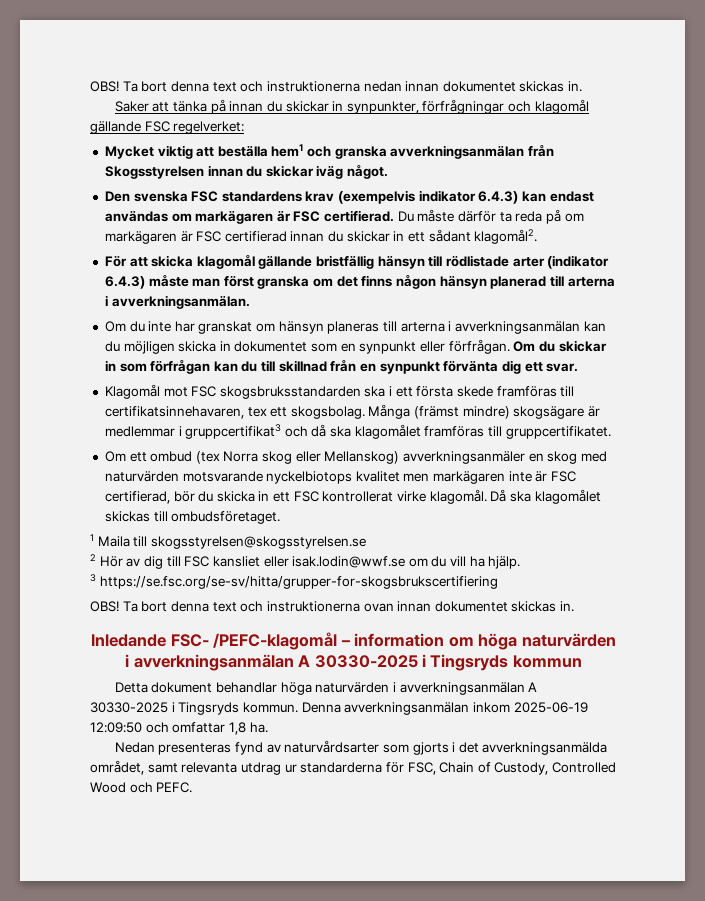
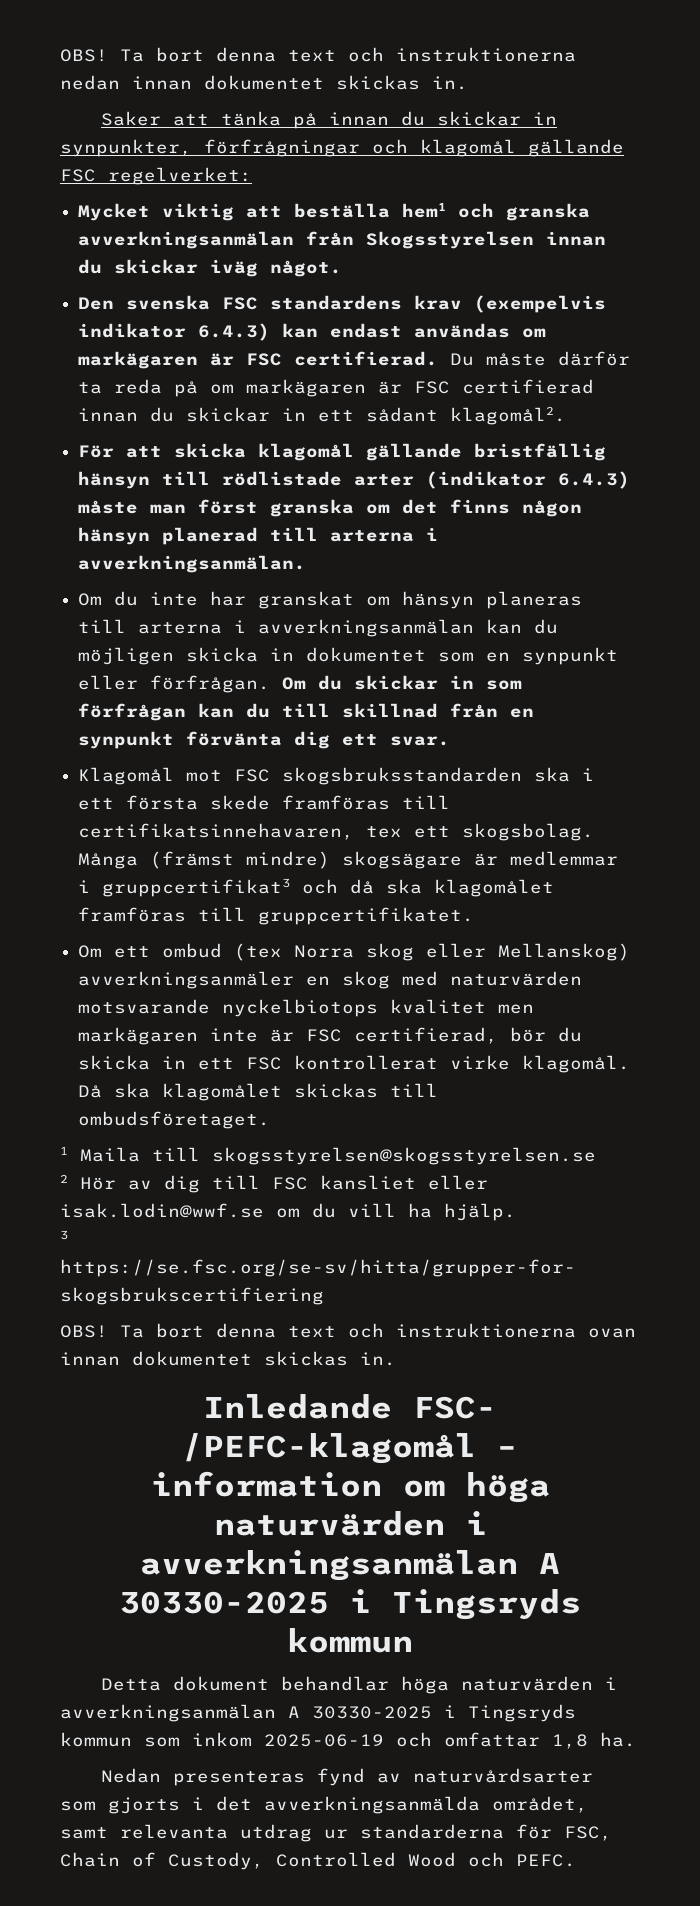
- Detta dokument behandlar höga naturvärden i avverkningsanmälan A 30330-2025 i Tingsryds kommun. Denna avverkningsanmälan inkom 2025-06-19 12:09:50 och omfattar 1,8 ha.
+ Detta dokument behandlar höga naturvärden i avverkningsanmälan A 30330-2025 i Tingsryds kommun som inkom 2025-06-19 och omfattar 1,8 ha.

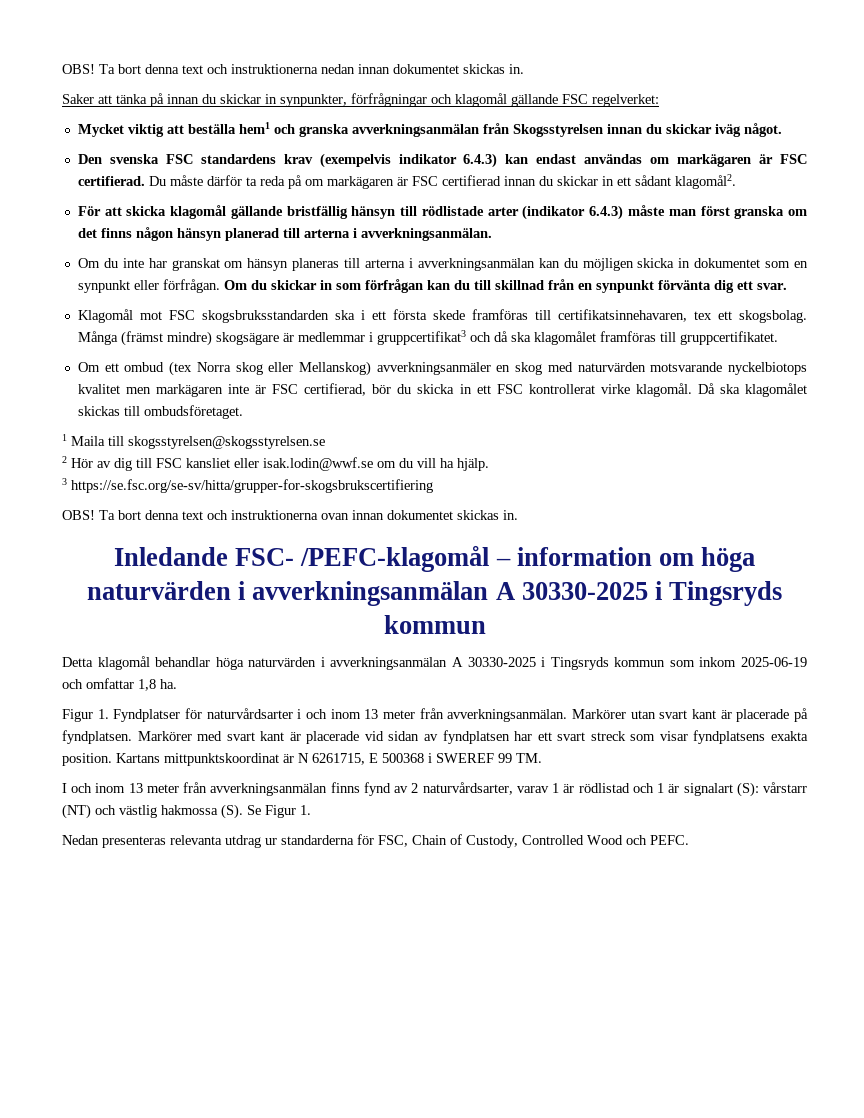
- Detta dokument behandlar höga naturvärden i avverkningsanmälan A 30330-2025 i Tingsryds kommun som inkom 2025-06-19 och omfattar 1,8 ha.
+ Detta klagomål behandlar höga naturvärden i avverkningsanmälan A 30330-2025 i Tingsryds kommun som inkom 2025-06-19 och omfattar 1,8 ha.
- Nedan presenteras fynd av naturvårdsarter som gjorts i det avverkningsanmälda området, samt relevanta utdrag ur standarderna för FSC, Chain of Custody, Controlled Wood och PEFC.
+ Figur 1. Fyndplatser för naturvårdsarter i och inom 13 meter från avverkningsanmälan. Markörer utan svart kant är placerade på fyndplatsen. Markörer med svart kant är placerade vid sidan av fyndplatsen har ett svart streck som visar fyndplatsens exakta position. Kartans mittpunktskoordinat är N 6261715, E 500368 i SWEREF 99 TM.
+ I och inom 13 meter från avverkningsanmälan finns fynd av 2 naturvårdsarter, varav 1 är rödlistad och 1 är signalart (S): vårstarr (NT) och västlig hakmossa (S). Se Figur 1.
+ Nedan presenteras relevanta utdrag ur standarderna för FSC, Chain of Custody, Controlled Wood och PEFC.

